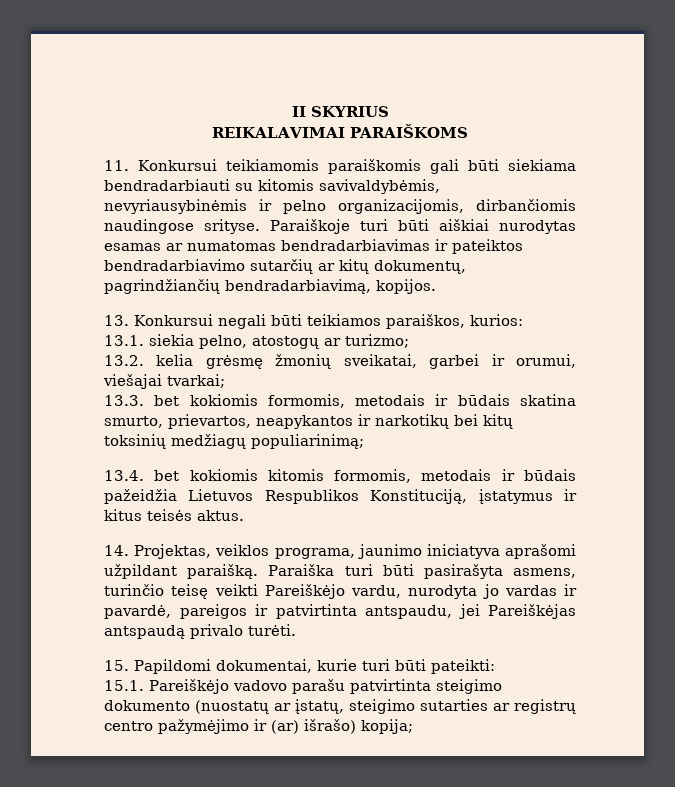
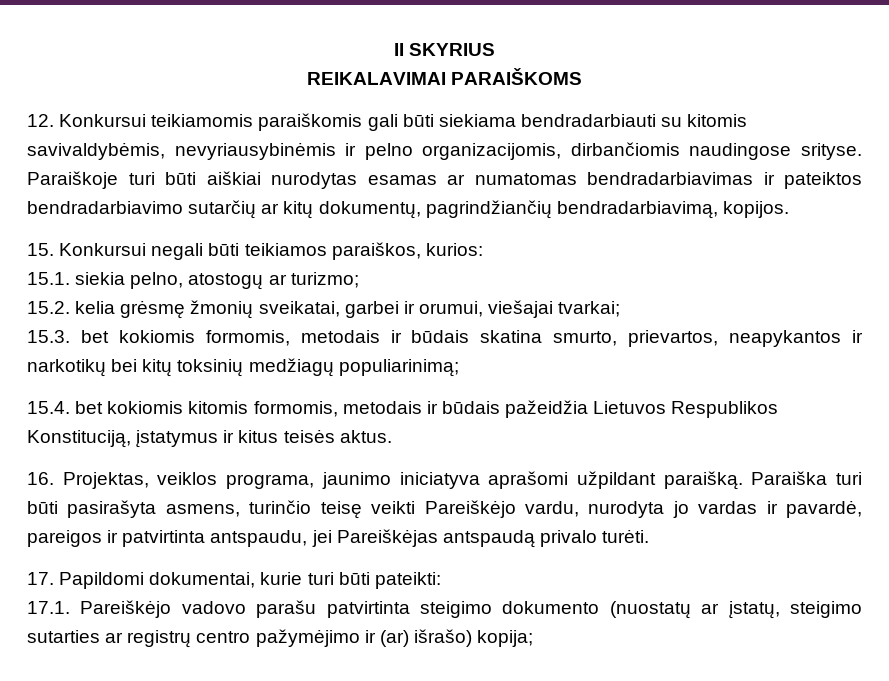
- 11. Konkursui teikiamomis paraiškomis gali būti siekiama bendradarbiauti su kitomis savivaldybėmis, nevyriausybinėmis ir pelno organizacijomis, dirbančiomis naudingose srityse.
+ 12. Konkursui teikiamomis paraiškomis gali būti siekiama bendradarbiauti su kitomis savivaldybėmis, nevyriausybinėmis ir pelno organizacijomis, dirbančiomis naudingose srityse.
- 13. Konkursui negali būti teikiamos paraiškos, kurios:
+ 15. Konkursui negali būti teikiamos paraiškos, kurios:
- 13.1. siekia pelno, atostogų ar turizmo;
+ 15.1. siekia pelno, atostogų ar turizmo;
- 13.2. kelia grėsmę žmonių sveikatai, garbei ir orumui, viešajai tvarkai;
+ 15.2. kelia grėsmę žmonių sveikatai, garbei ir orumui, viešajai tvarkai;
- 13.3. bet kokiomis formomis, metodais ir būdais skatina smurto, prievartos, neapykantos ir narkotikų bei kitų toksinių medžiagų populiarinimą;
+ 15.3. bet kokiomis formomis, metodais ir būdais skatina smurto, prievartos, neapykantos ir narkotikų bei kitų toksinių medžiagų populiarinimą;
- 13.4. bet kokiomis kitomis formomis, metodais ir būdais pažeidžia Lietuvos Respublikos Konstituciją, įstatymus ir kitus teisės aktus.
+ 15.4. bet kokiomis kitomis formomis, metodais ir būdais pažeidžia Lietuvos Respublikos Konstituciją, įstatymus ir kitus teisės aktus.
- 14. Projektas, veiklos programa, jaunimo iniciatyva aprašomi užpildant paraišką.
+ 16. Projektas, veiklos programa, jaunimo iniciatyva aprašomi užpildant paraišką.
- 15. Papildomi dokumentai, kurie turi būti pateikti:
+ 17. Papildomi dokumentai, kurie turi būti pateikti:
- 15.1. Pareiškėjo vadovo parašu patvirtinta steigimo dokumento (nuostatų ar įstatų, steigimo sutarties ar registrų centro pažymėjimo ir (ar) išrašo) kopija;
+ 17.1. Pareiškėjo vadovo parašu patvirtinta steigimo dokumento (nuostatų ar įstatų, steigimo sutarties ar registrų centro pažymėjimo ir (ar) išrašo) kopija;

